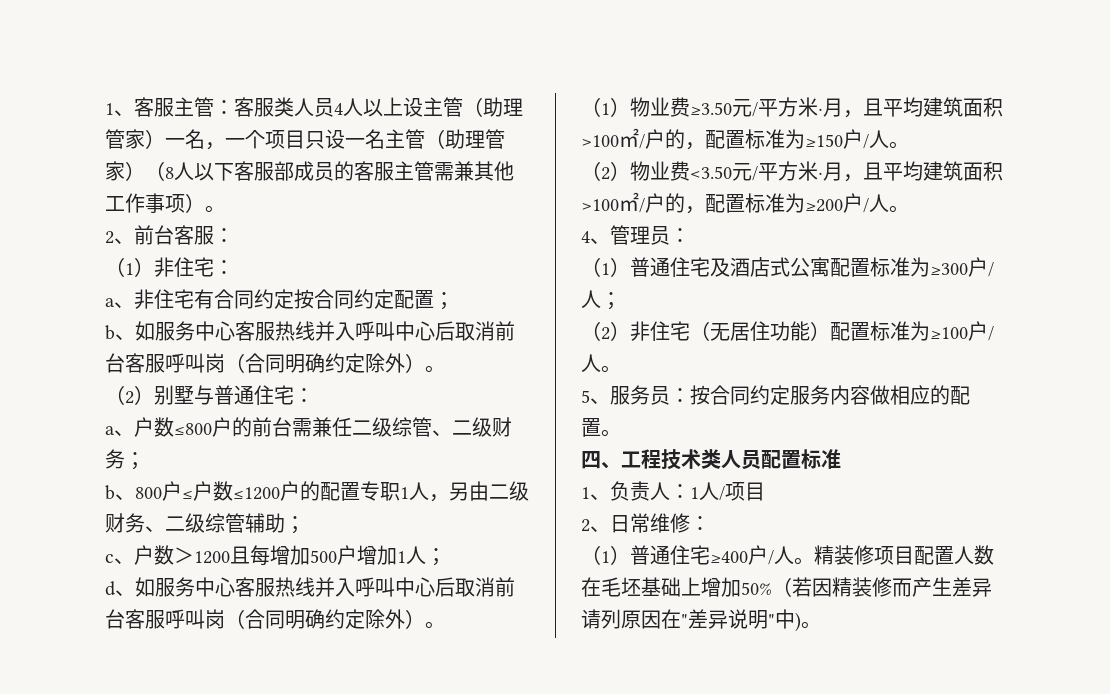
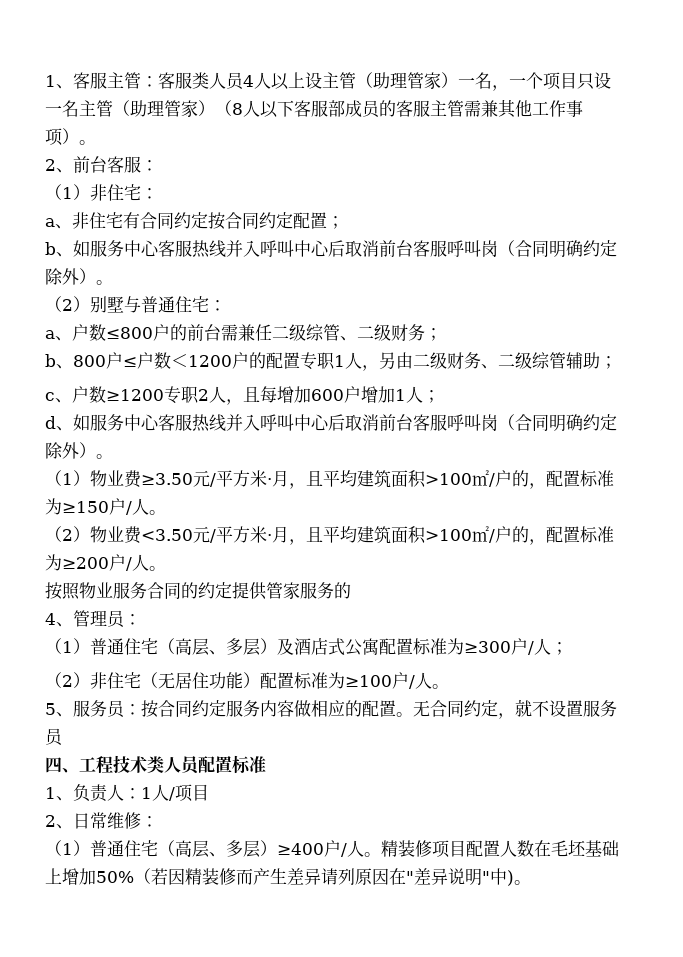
- b、800户≤户数≤1200户的配置专职1人，另由二级财务、二级综管辅助；
+ b、800户≤户数＜1200户的配置专职1人，另由二级财务、二级综管辅助；
- c、户数＞1200且每增加500户增加1人；
+ c、户数≥1200专职2人，且每增加600户增加1人；
+ 按照物业服务合同的约定提供管家服务的
- （1）普通住宅及酒店式公寓配置标准为≥300户/人；
+ （1）普通住宅（高层、多层）及酒店式公寓配置标准为≥300户/人；
+ 无合同约定，就不设置服务员
- （1）普通住宅≥400户/人。
+ （1）普通住宅（高层、多层）≥400户/人。

